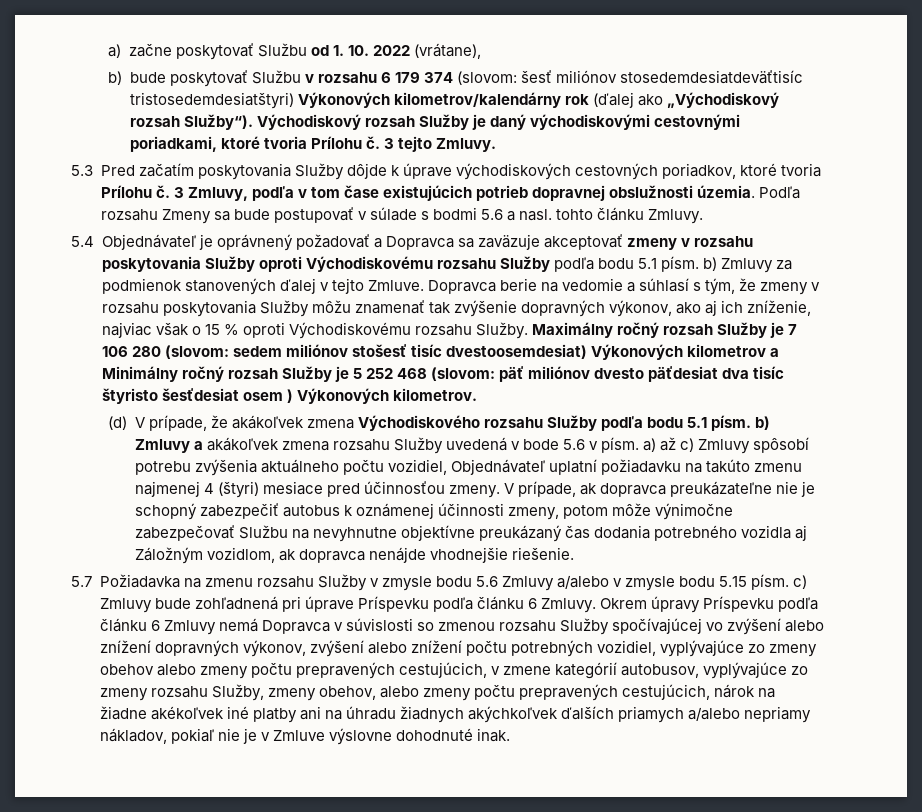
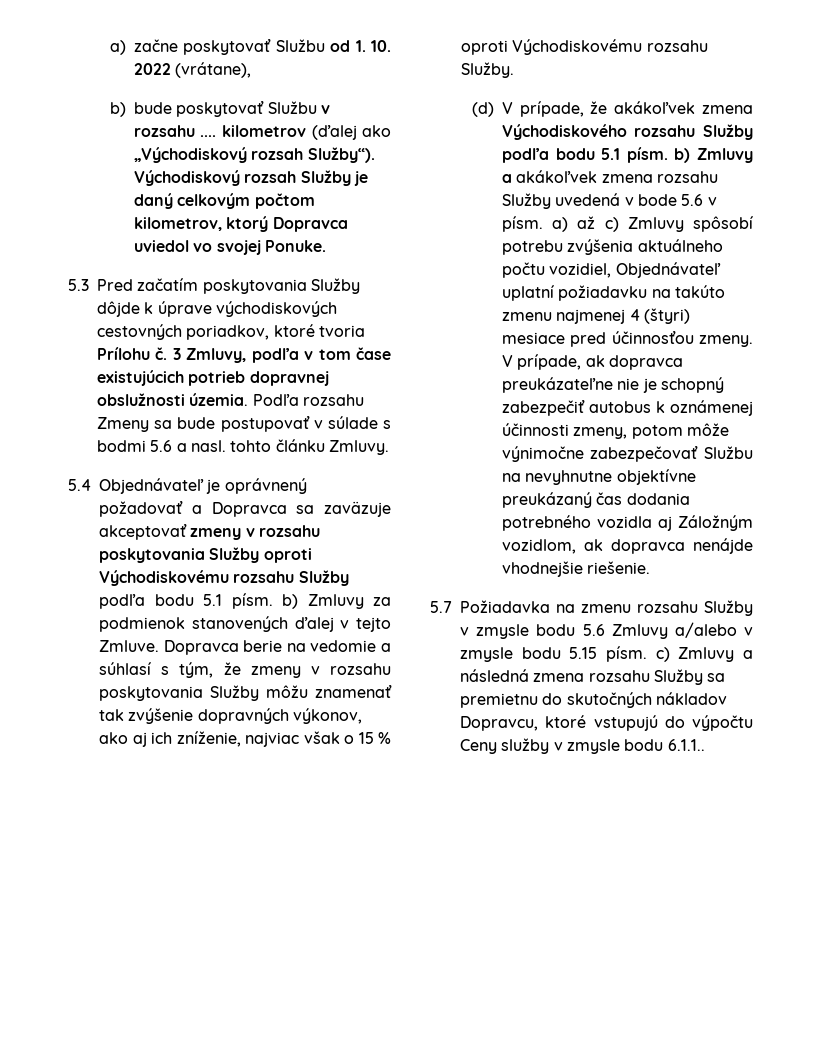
- b) bude poskytovať Službu v rozsahu 6 179 374 (slovom: šesť miliónov stosedemdesiatdeväťtisíc tristosedemdesiatštyri) Výkonových kilometrov/kalendárny rok (ďalej ako „Východiskový rozsah Služby“).
+ b) bude poskytovať Službu v rozsahu .... kilometrov (ďalej ako „Východiskový rozsah Služby“).
- Východiskový rozsah Služby je daný východiskovými cestovnými poriadkami, ktoré tvoria Prílohu č. 3 tejto Zmluvy.
+ Východiskový rozsah Služby je daný celkovým počtom kilometrov, ktorý Dopravca uviedol vo svojej Ponuke.
- Maximálny ročný rozsah Služby je 7 106 280 (slovom: sedem miliónov stošesť tisíc dvestoosemdesiat) Výkonových kilometrov a Minimálny ročný rozsah Služby je 5 252 468 (slovom: päť miliónov dvesto päťdesiat dva tisíc štyristo šesťdesiat osem ) Výkonových kilometrov.
- 5.7 Požiadavka na zmenu rozsahu Služby v zmysle bodu 5.6 Zmluvy a/alebo v zmysle bodu 5.15 písm. c) Zmluvy bude zohľadnená pri úprave Príspevku podľa článku 6 Zmluvy. Okrem úpravy Príspevku podľa článku 6 Zmluvy nemá Dopravca v súvislosti so zmenou rozsahu Služby spočívajúcej vo zvýšení alebo znížení dopravných výkonov, zvýšení alebo znížení počtu potrebných vozidiel, vyplývajúce zo zmeny obehov alebo zmeny počtu prepravených cestujúcich, v zmene kategórií autobusov, vyplývajúce zo zmeny rozsahu Služby, zmeny obehov, alebo zmeny počtu prepravených cestujúcich, nárok na žiadne akékoľvek iné platby ani na úhradu žiadnych akýchkoľvek ďalších priamych a/alebo nepriamy nákladov, pokiaľ nie je v Zmluve výslovne dohodnuté inak.
+ 5.7 Požiadavka na zmenu rozsahu Služby v zmysle bodu 5.6 Zmluvy a/alebo v zmysle bodu 5.15 písm. c) Zmluvy a následná zmena rozsahu Služby sa premietnu do skutočných nákladov Dopravcu, ktoré vstupujú do výpočtu Ceny služby v zmysle bodu 6.1.1..

